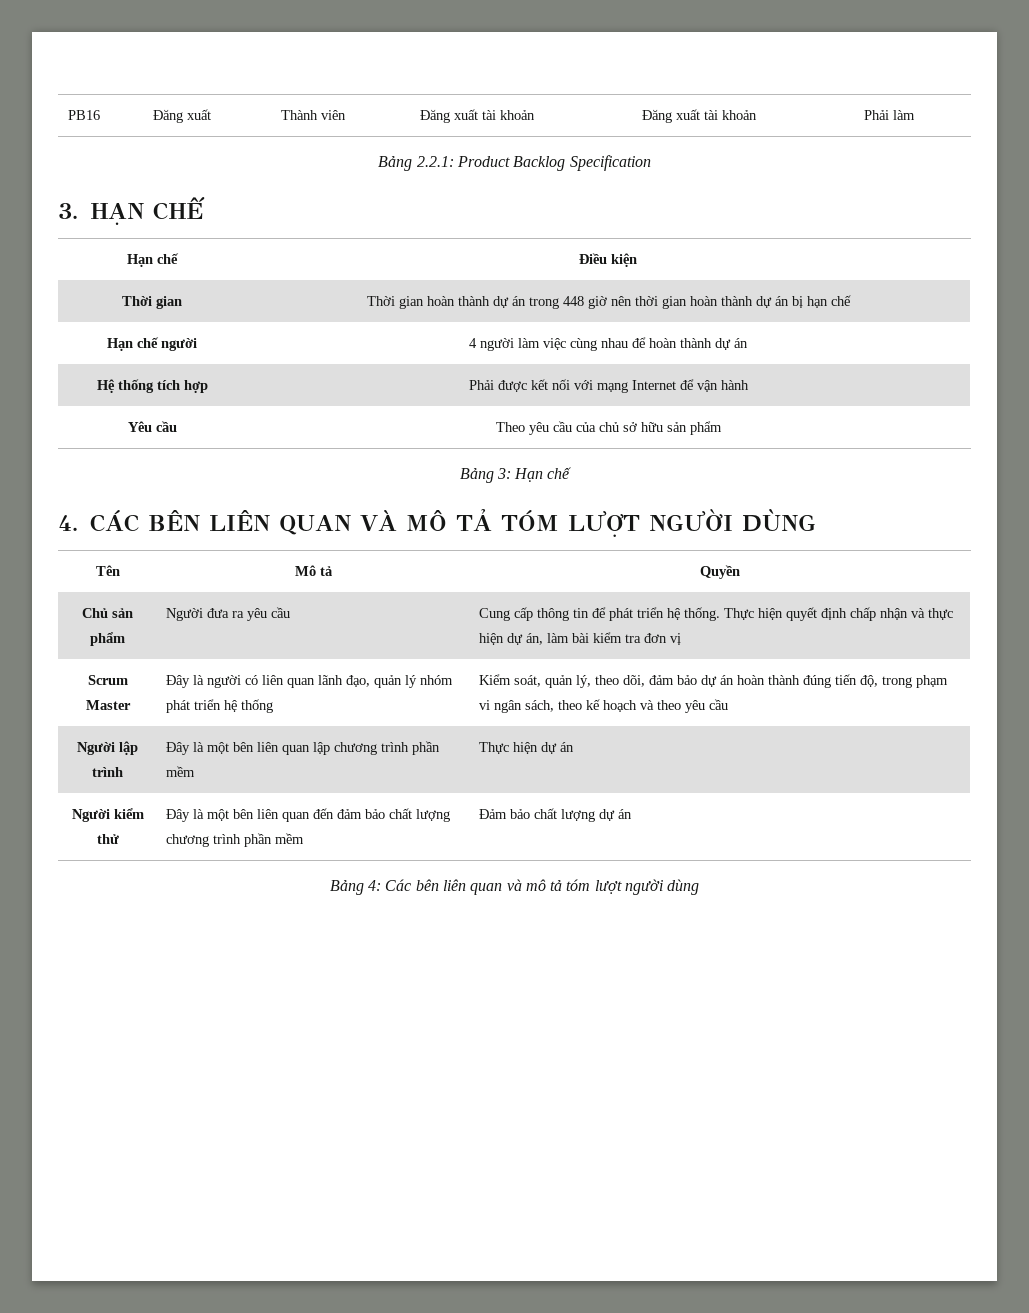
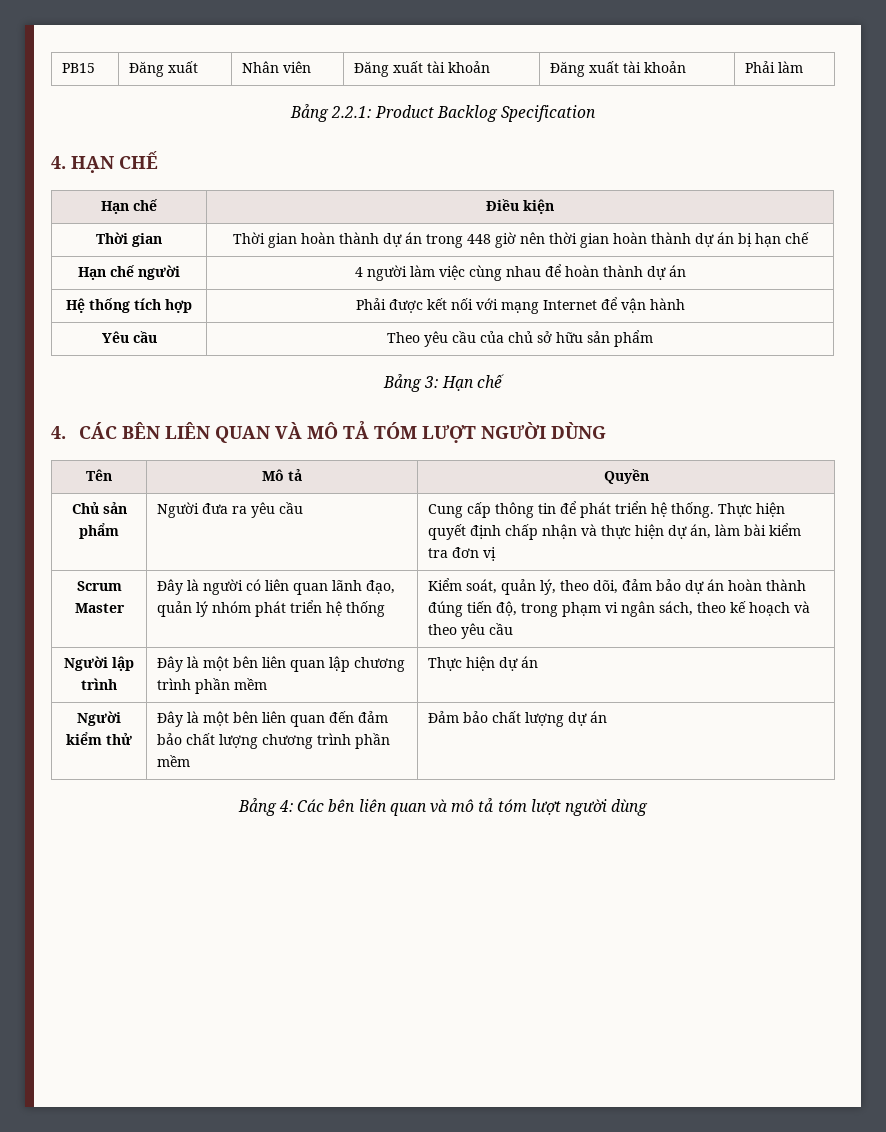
- PB16 | Đăng xuất | Thành viên | Đăng xuất tài khoản | Đăng xuất tài khoản | Phải làm
+ PB15 | Đăng xuất | Nhân viên | Đăng xuất tài khoản | Đăng xuất tài khoản | Phải làm
- 3. HẠN CHẾ
+ 4. HẠN CHẾ

